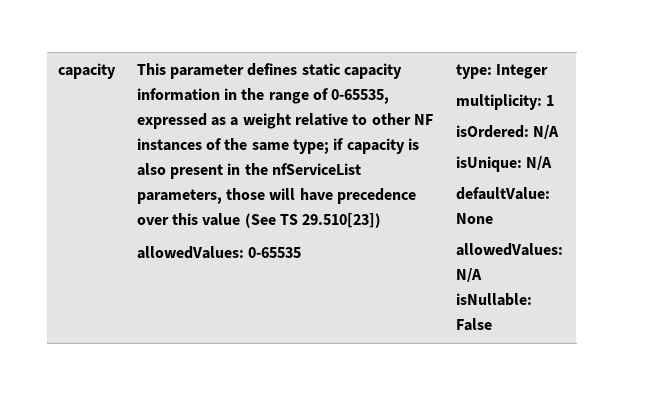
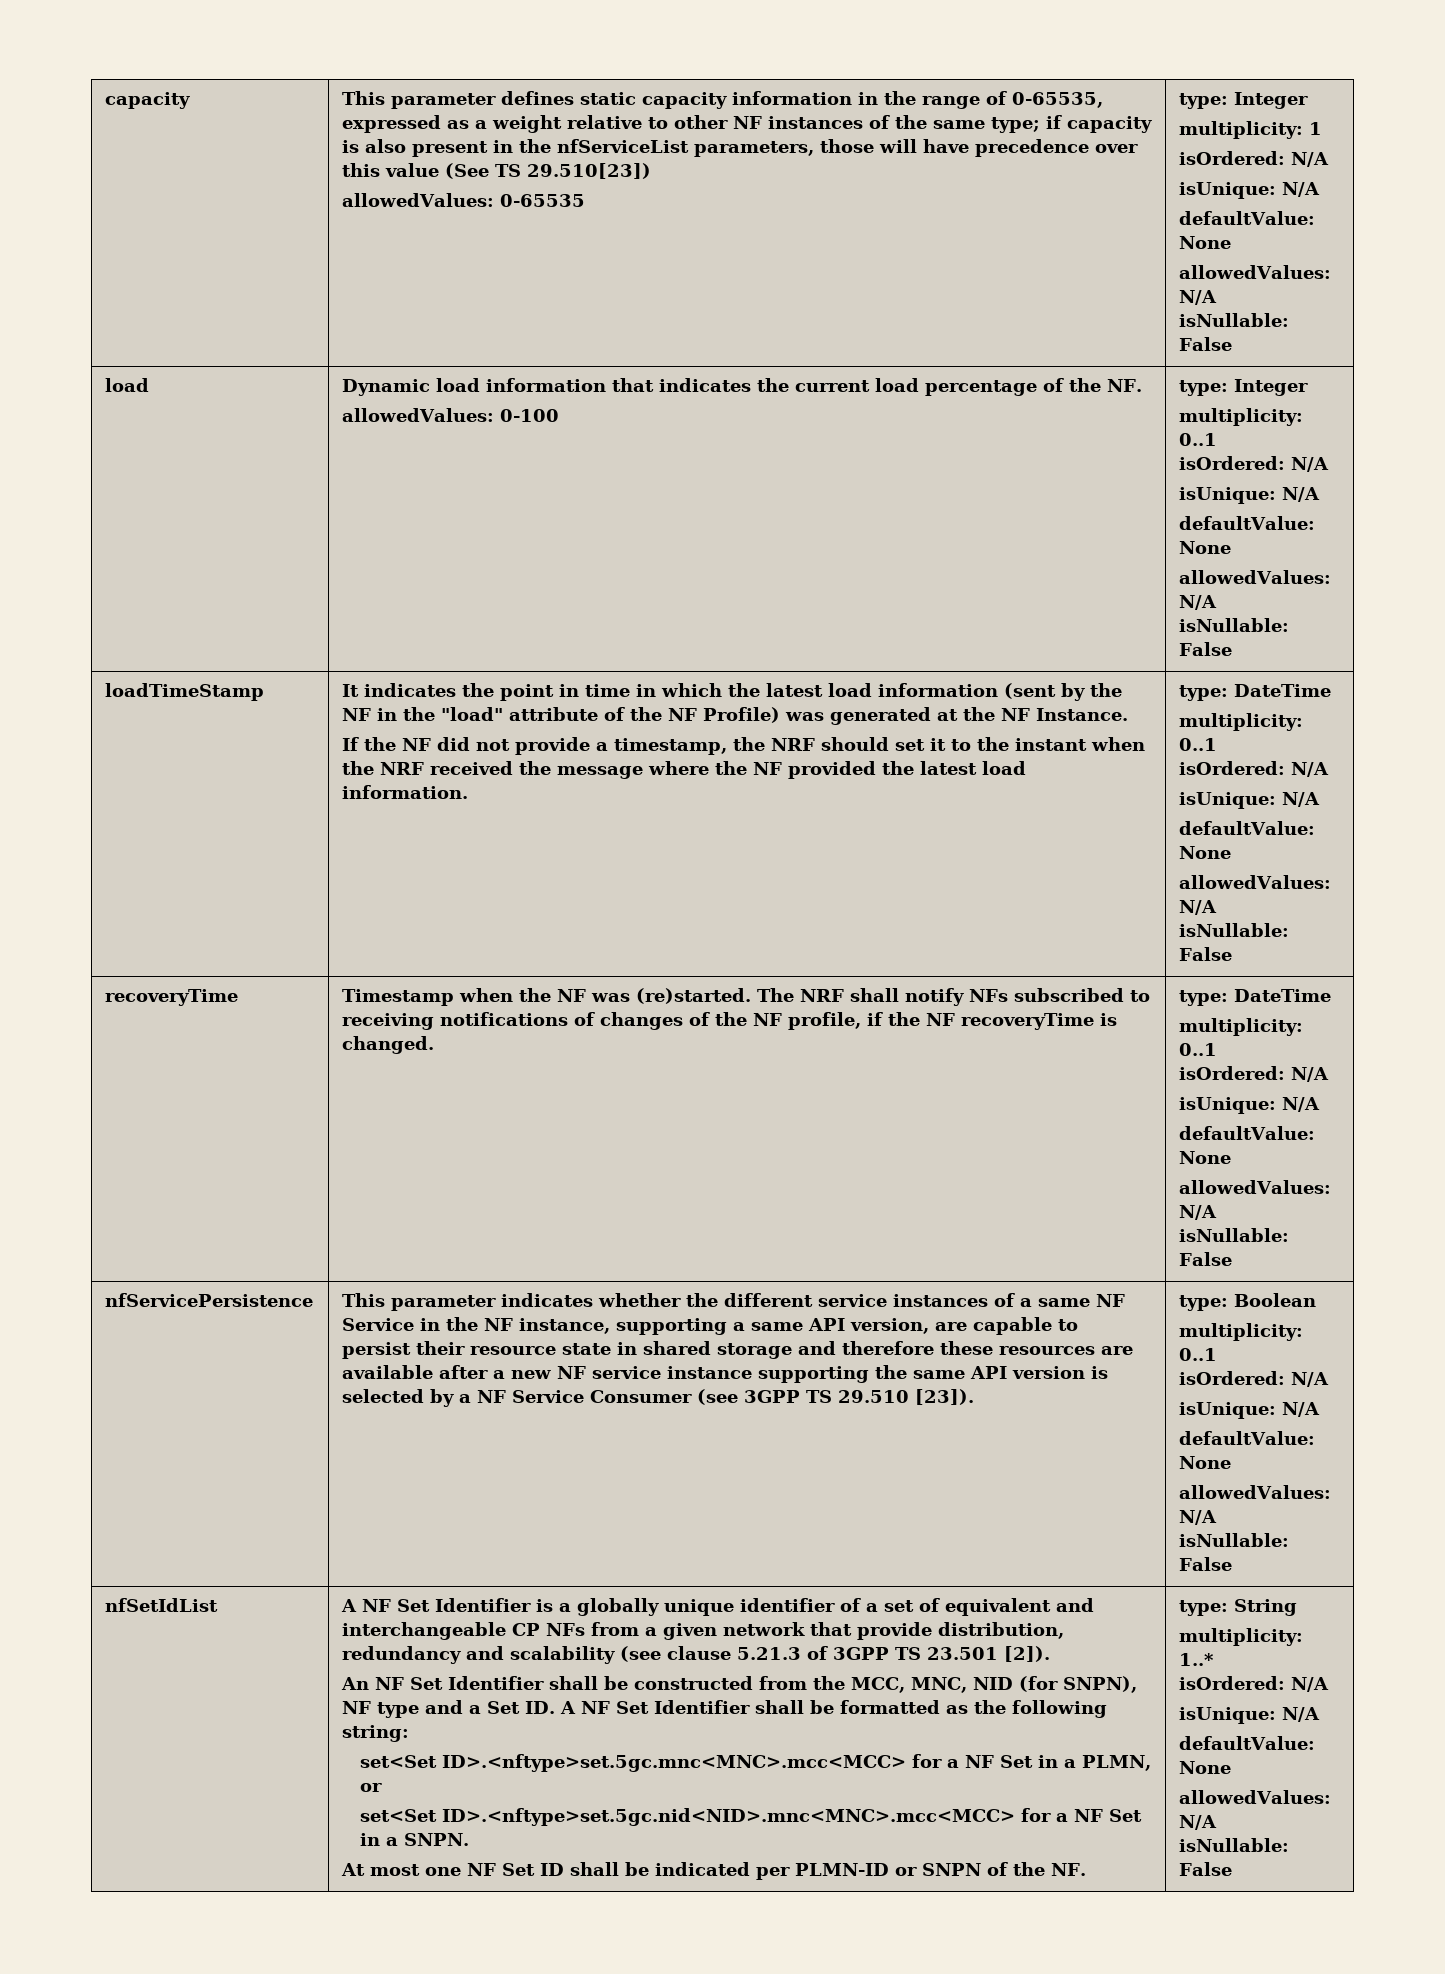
+ load | Dynamic load information that indicates the current load percentage of the NF.
+ allowedValues: 0-100 | type: Integer
+ multiplicity: 0..1
+ isOrdered: N/A
+ isUnique: N/A
+ defaultValue: None
+ allowedValues: N/A
+ isNullable: False
+ loadTimeStamp | It indicates the point in time in which the latest load information (sent by the NF in the "load" attribute of the NF Profile) was generated at the NF Instance.
+ If the NF did not provide a timestamp, the NRF should set it to the instant when the NRF received the message where the NF provided the latest load information. | type: DateTime
+ multiplicity: 0..1
+ isOrdered: N/A
+ isUnique: N/A
+ defaultValue: None
+ allowedValues: N/A
+ isNullable: False
+ recoveryTime | Timestamp when the NF was (re)started. The NRF shall notify NFs subscribed to receiving notifications of changes of the NF profile, if the NF recoveryTime is changed. | type: DateTime
+ multiplicity: 0..1
+ isOrdered: N/A
+ isUnique: N/A
+ defaultValue: None
+ allowedValues: N/A
+ isNullable: False
+ nfServicePersistence | This parameter indicates whether the different service instances of a same NF Service in the NF instance, supporting a same API version, are capable to persist their resource state in shared storage and therefore these resources are available after a new NF service instance supporting the same API version is selected by a NF Service Consumer (see 3GPP TS 29.510 [23]). | type: Boolean
+ multiplicity: 0..1
+ isOrdered: N/A
+ isUnique: N/A
+ defaultValue: None
+ allowedValues: N/A
+ isNullable: False
+ nfSetIdList | A NF Set Identifier is a globally unique identifier of a set of equivalent and interchangeable CP NFs from a given network that provide distribution, redundancy and scalability (see clause 5.21.3 of 3GPP TS 23.501 [2]).
+ An NF Set Identifier shall be constructed from the MCC, MNC, NID (for SNPN), NF type and a Set ID. A NF Set Identifier shall be formatted as the following string:
+ set<Set ID>.<nftype>set.5gc.mnc<MNC>.mcc<MCC> for a NF Set in a PLMN, or
+ set<Set ID>.<nftype>set.5gc.nid<NID>.mnc<MNC>.mcc<MCC> for a NF Set in a SNPN.
+ At most one NF Set ID shall be indicated per PLMN-ID or SNPN of the NF. | type: String
+ multiplicity: 1..*
+ isOrdered: N/A
+ isUnique: N/A
+ defaultValue: None
+ allowedValues: N/A
+ isNullable: False

